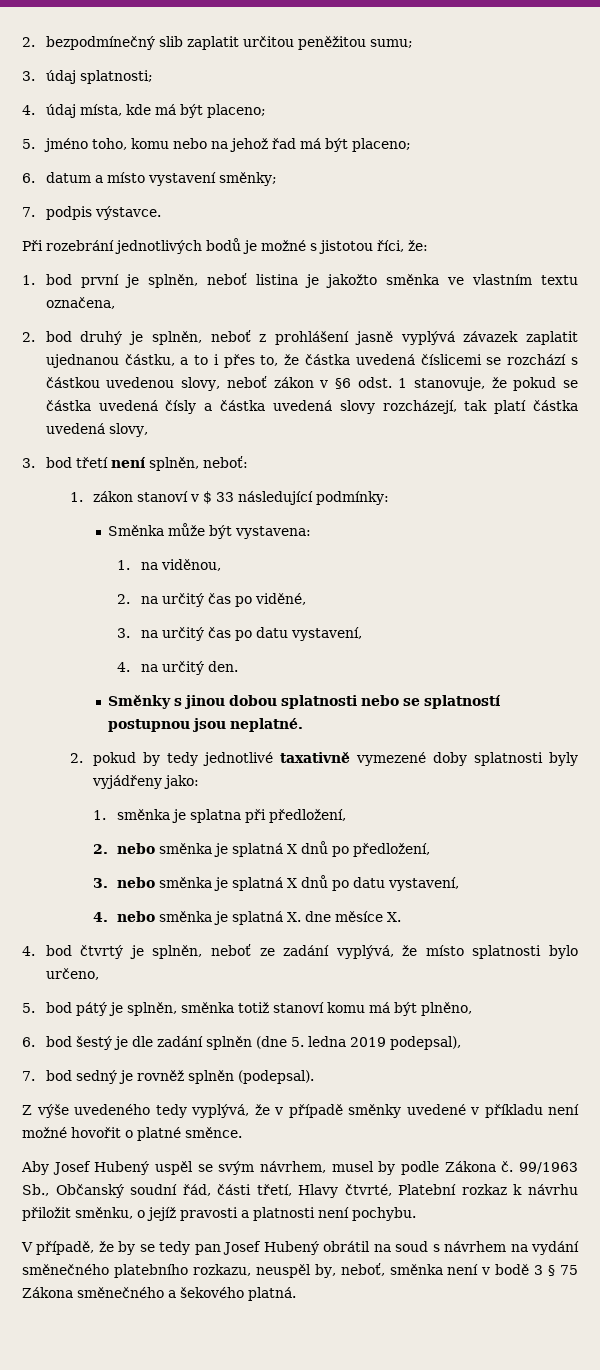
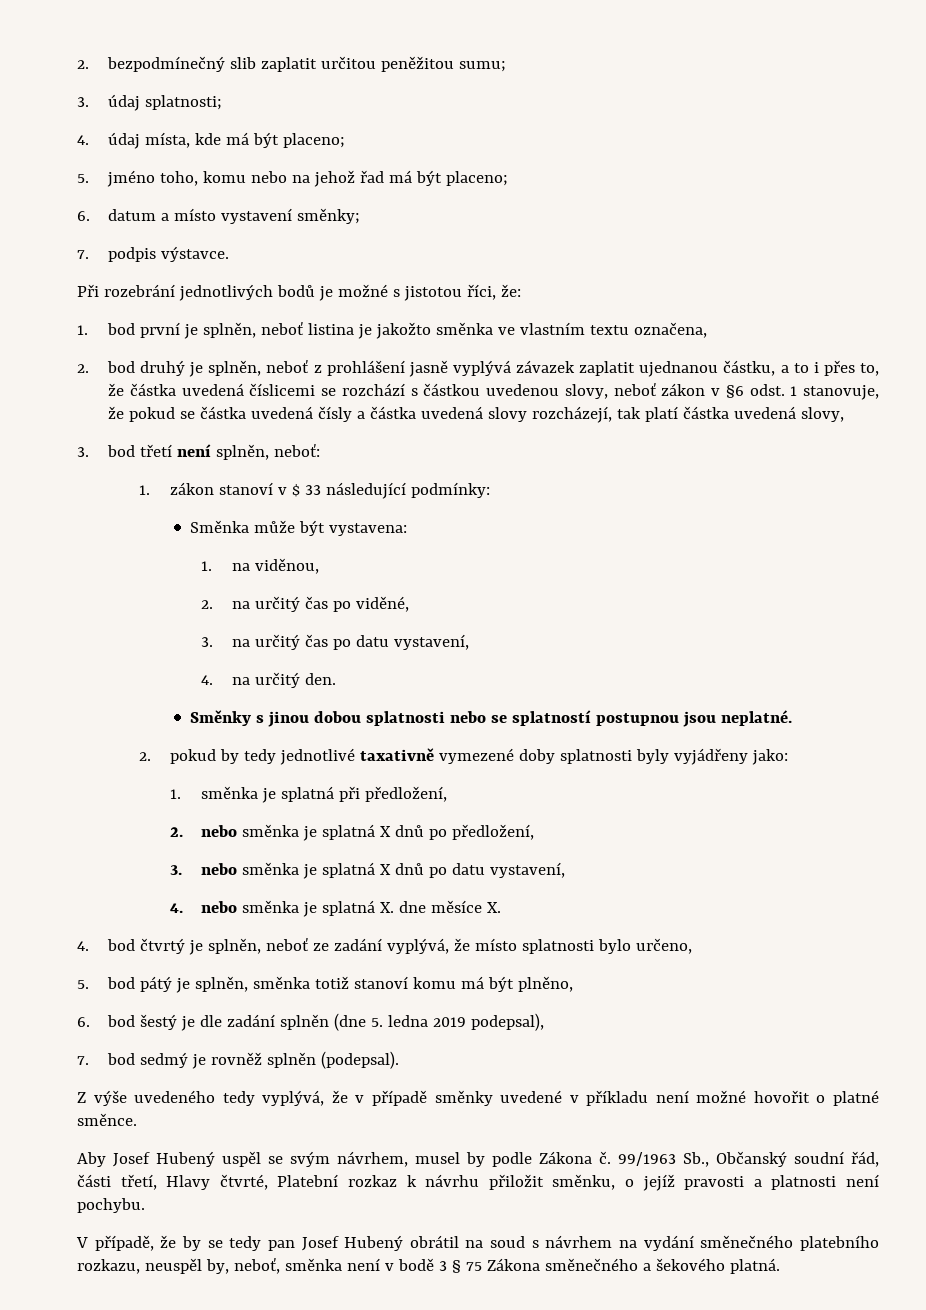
- 1. směnka je splatna při předložení,
+ 1. směnka je splatná při předložení,
- 7. bod sedný je rovněž splněn (podepsal).
+ 7. bod sedmý je rovněž splněn (podepsal).

